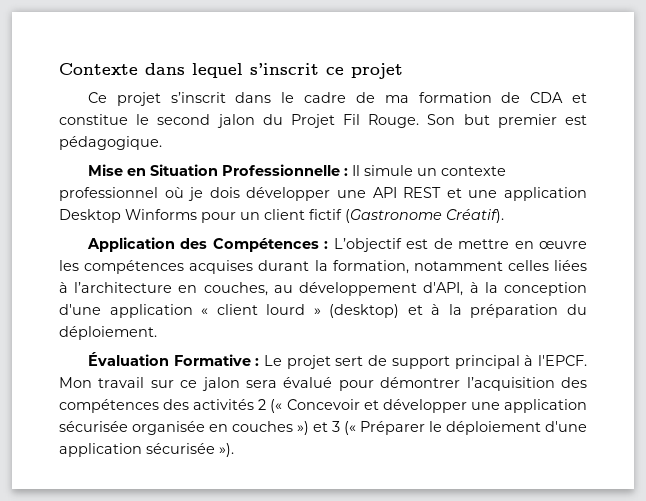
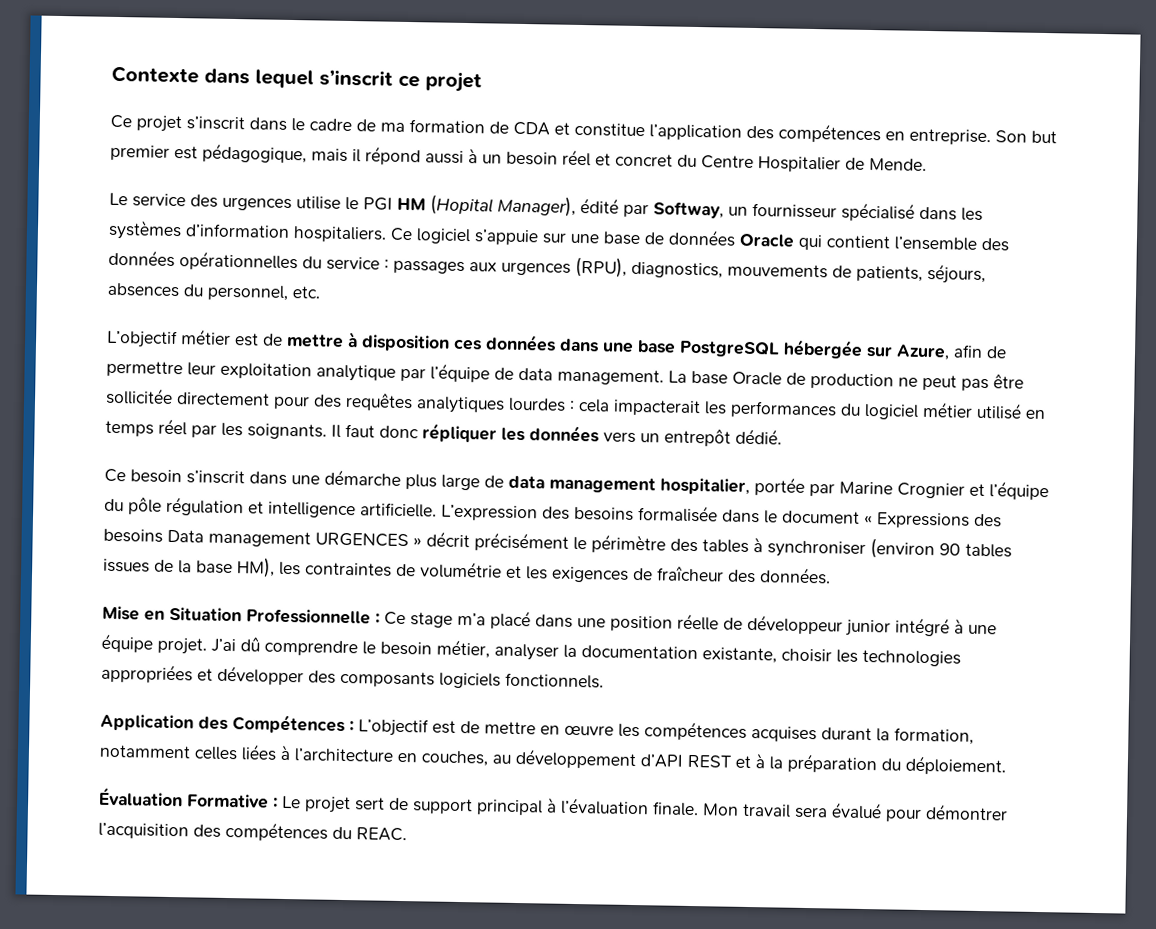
- Ce projet s’inscrit dans le cadre de ma formation de CDA et constitue le second jalon du Projet Fil Rouge. Son but premier est pédagogique.
+ Ce projet s’inscrit dans le cadre de ma formation de CDA et constitue l’application des compétences en entreprise. Son but premier est pédagogique, mais il répond aussi à un besoin réel et concret du Centre Hospitalier de Mende.
+ Le service des urgences utilise le PGI HM (Hopital Manager), édité par Softway, un fournisseur spécialisé dans les systèmes d’information hospitaliers. Ce logiciel s’appuie sur une base de données Oracle qui contient l’ensemble des données opérationnelles du service : passages aux urgences (RPU), diagnostics, mouvements de patients, séjours, absences du personnel, etc.
+ L’objectif métier est de mettre à disposition ces données dans une base PostgreSQL hébergée sur Azure, afin de permettre leur exploitation analytique par l’équipe de data management. La base Oracle de production ne peut pas être sollicitée directement pour des requêtes analytiques lourdes : cela impacterait les performances du logiciel métier utilisé en temps réel par les soignants. Il faut donc répliquer les données vers un entrepôt dédié.
+ Ce besoin s’inscrit dans une démarche plus large de data management hospitalier, portée par Marine Crognier et l’équipe du pôle régulation et intelligence artificielle. L’expression des besoins formalisée dans le document « Expressions des besoins Data management URGENCES » décrit précisément le périmètre des tables à synchroniser (environ 90 tables issues de la base HM), les contraintes de volumétrie et les exigences de fraîcheur des données.
- Mise en Situation Professionnelle : Il simule un contexte professionnel où je dois développer une API REST et une application Desktop Winforms pour un client fictif (Gastronome Créatif).
+ Mise en Situation Professionnelle : Ce stage m’a placé dans une position réelle de développeur junior intégré à une équipe projet. J’ai dû comprendre le besoin métier, analyser la documentation existante, choisir les technologies appropriées et développer des composants logiciels fonctionnels.
- Application des Compétences : L’objectif est de mettre en œuvre les compétences acquises durant la formation, notamment celles liées à l’architecture en couches, au développement d'API, à la conception d'une application « client lourd » (desktop) et à la préparation du déploiement.
+ Application des Compétences : L’objectif est de mettre en œuvre les compétences acquises durant la formation, notamment celles liées à l’architecture en couches, au développement d’API REST et à la préparation du déploiement.
- Évaluation Formative : Le projet sert de support principal à l'EPCF. Mon travail sur ce jalon sera évalué pour démontrer l’acquisition des compétences des activités 2 (« Concevoir et développer une application sécurisée organisée en couches ») et 3 (« Préparer le déploiement d'une application sécurisée »).
+ Évaluation Formative : Le projet sert de support principal à l’évaluation finale. Mon travail sera évalué pour démontrer l’acquisition des compétences du REAC.

